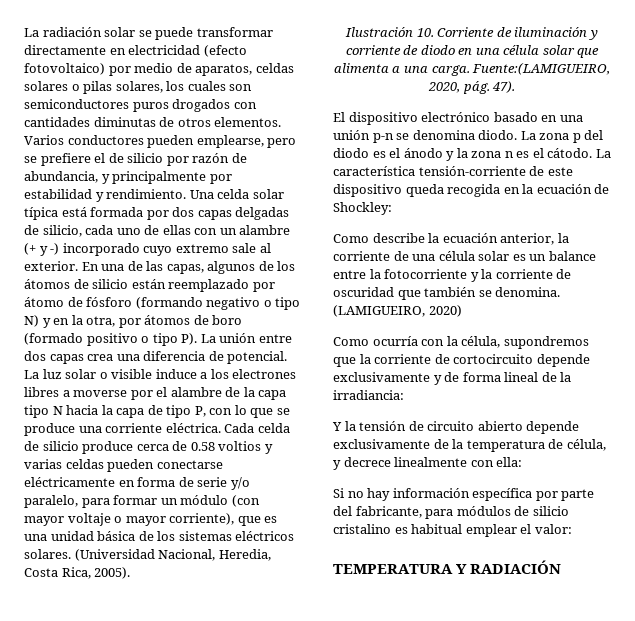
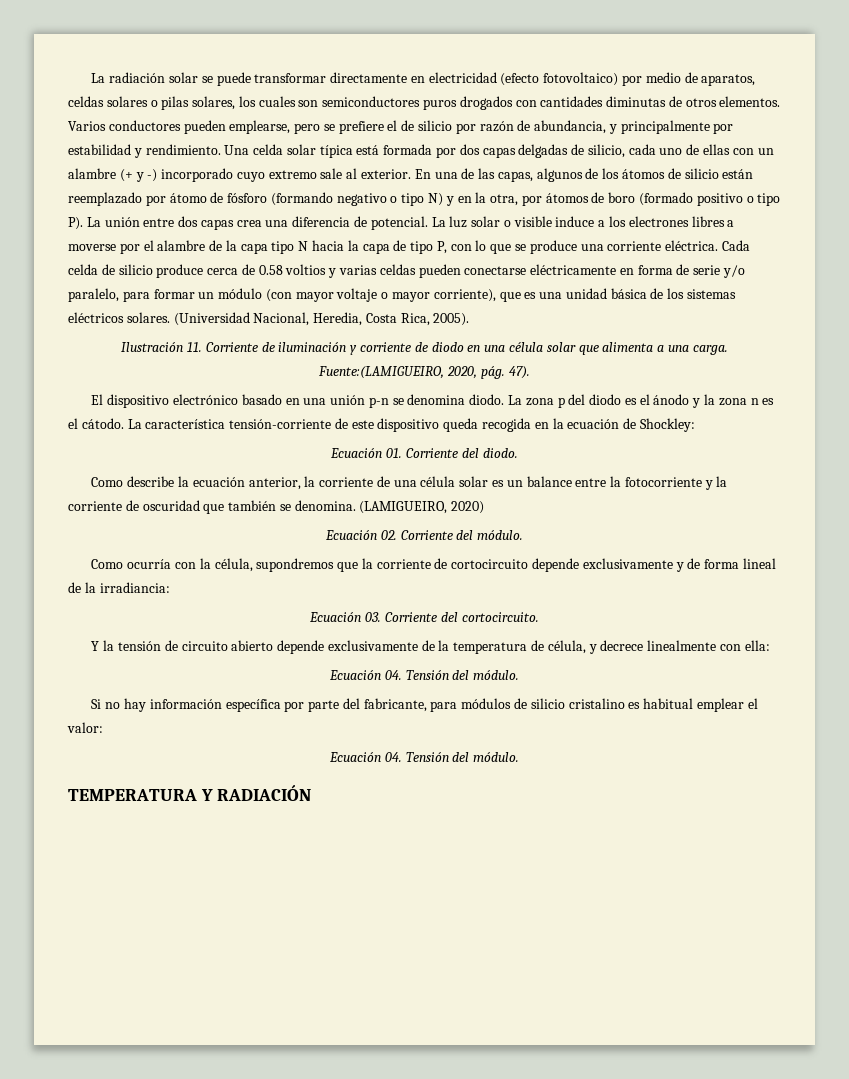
- Ilustración 10. Corriente de iluminación y corriente de diodo en una célula solar que alimenta a una carga.
+ Ilustración 11. Corriente de iluminación y corriente de diodo en una célula solar que alimenta a una carga.
+ Ecuación 01. Corriente del diodo.
+ Ecuación 02. Corriente del módulo.
+ Ecuación 03. Corriente del cortocircuito.
  Y la tensión de circuito abierto depende exclusivamente de la temperatura de célula, y decrece linealmente con ella:
+ Ecuación 04. Tensión del módulo.
  Si no hay información específica por parte del fabricante, para módulos de silicio cristalino es habitual emplear el valor:
+ Ecuación 04. Tensión del módulo.

